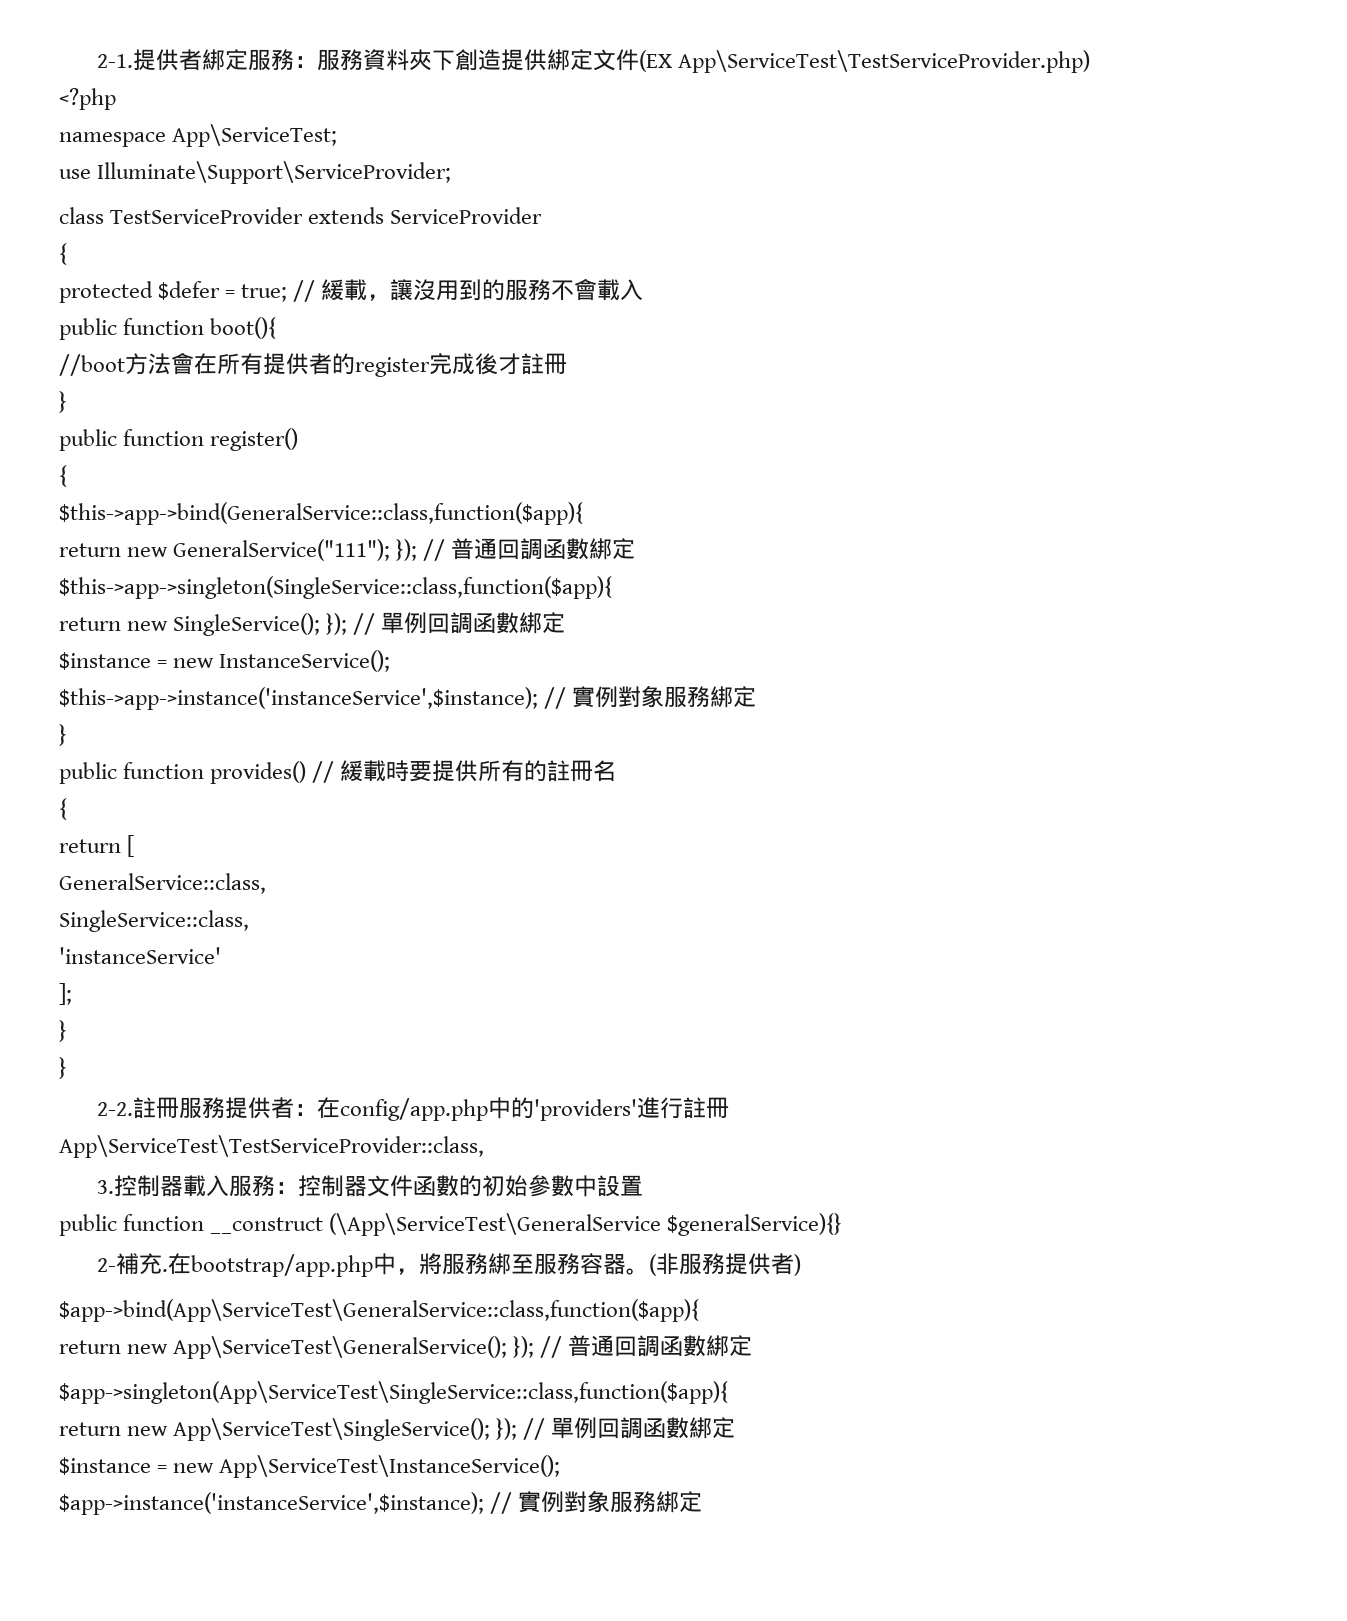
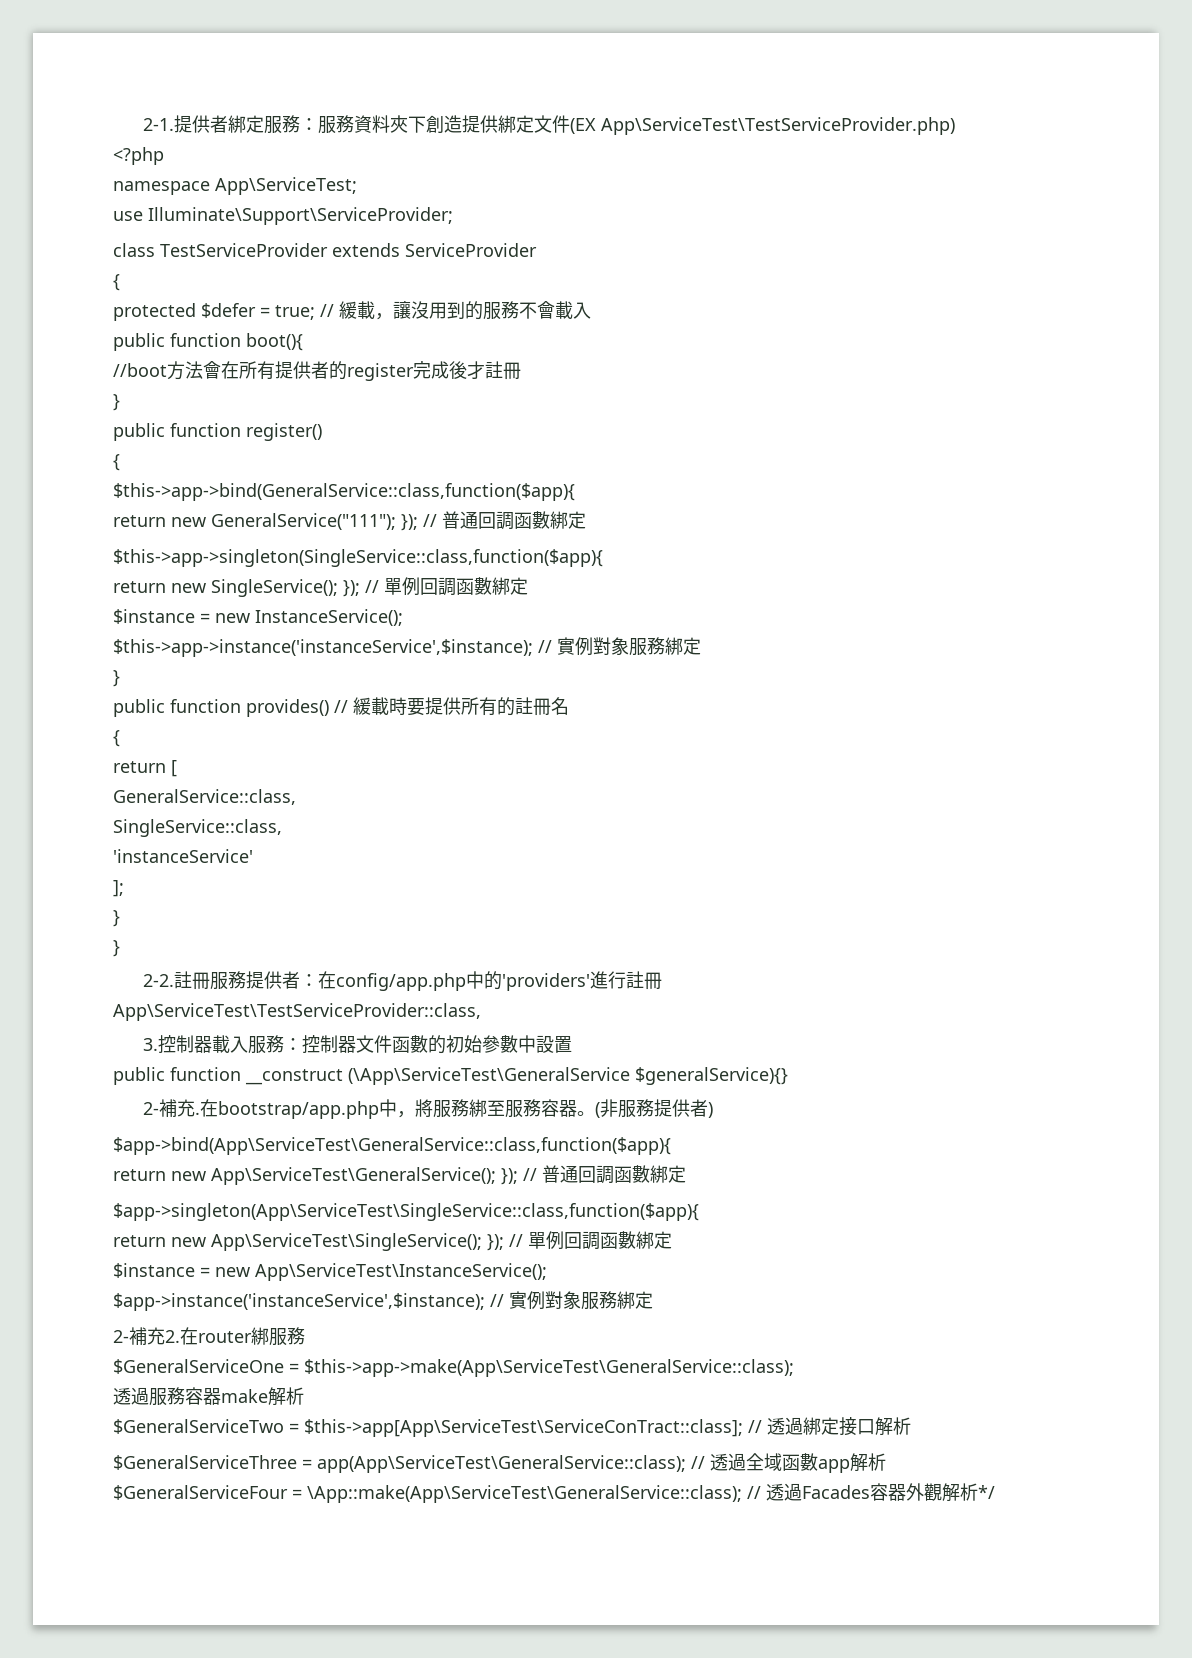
+ 2-補充2.在router綁服務
+ $GeneralServiceOne = $this->app->make(App\ServiceTest\GeneralService::class);
+ 透過服務容器make解析
+ $GeneralServiceTwo = $this->app[App\ServiceTest\ServiceConTract::class]; // 透過綁定接口解析
+ $GeneralServiceThree = app(App\ServiceTest\GeneralService::class); // 透過全域函數app解析
+ $GeneralServiceFour = \App::make(App\ServiceTest\GeneralService::class); // 透過Facades容器外觀解析*/

